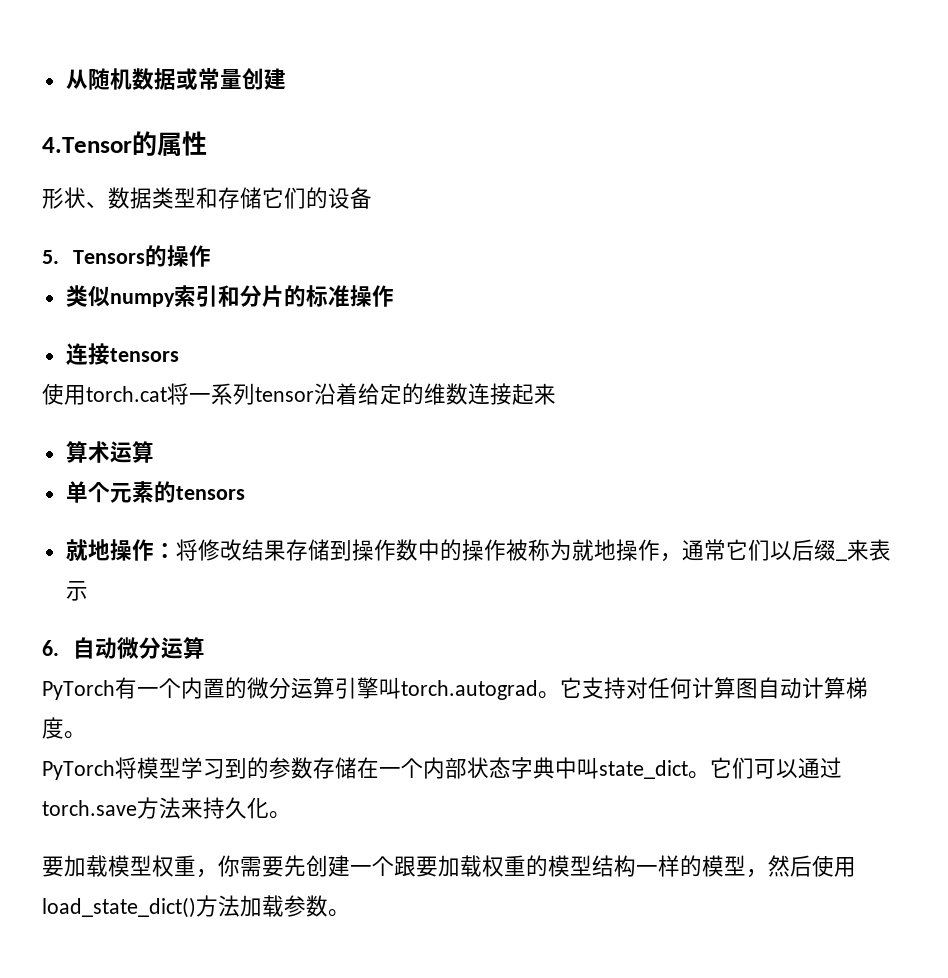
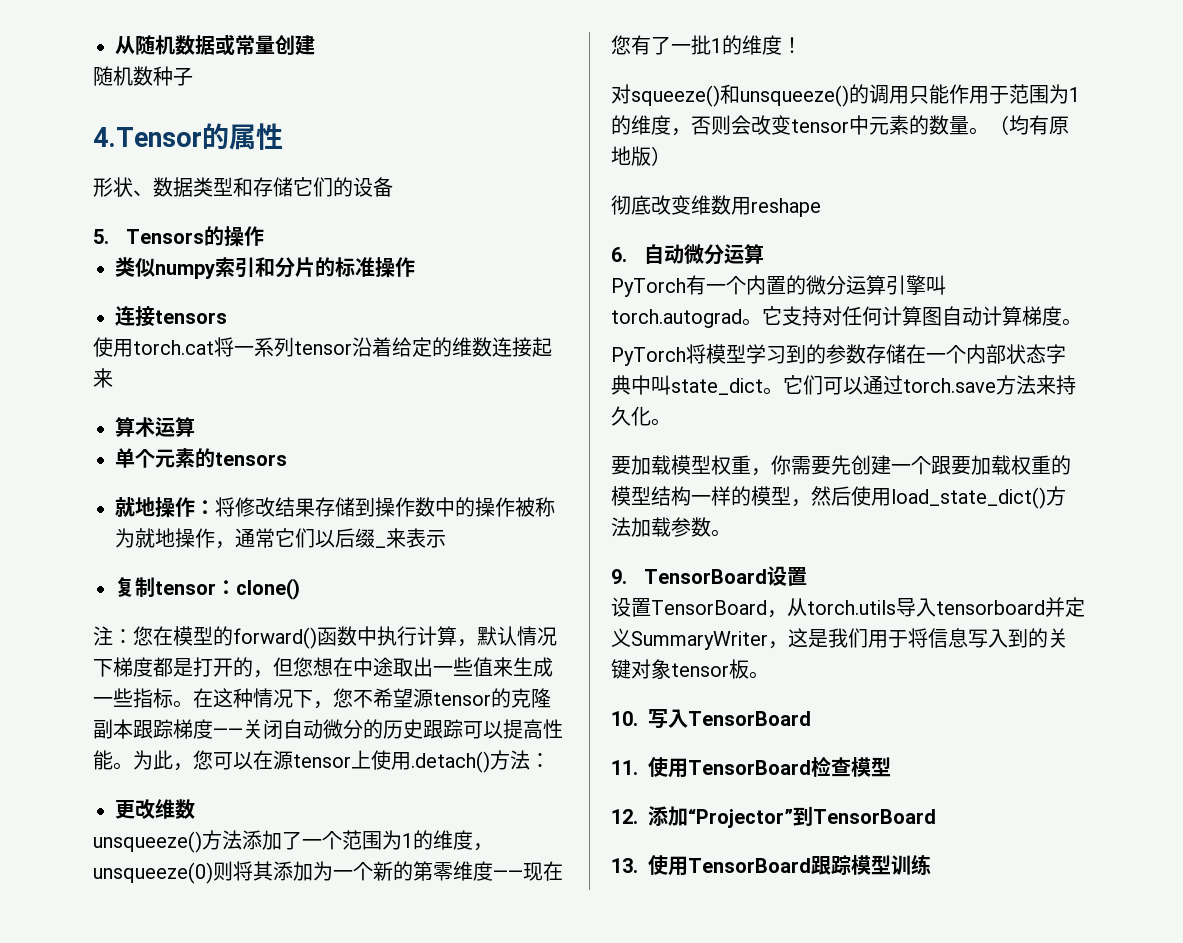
+ 随机数种子
+ 复制tensor：clone()
+ 注：您在模型的forward()函数中执行计算，默认情况下梯度都是打开的，但您想在中途取出一些值来生成一些指标。在这种情况下，您不希望源tensor的克隆副本跟踪梯度——关闭自动微分的历史跟踪可以提高性能。为此，您可以在源tensor上使用.detach()方法：
+ 更改维数
+ unsqueeze()方法添加了一个范围为1的维度，unsqueeze(0)则将其添加为一个新的第零维度——现在您有了一批1的维度！
+ 对squeeze()和unsqueeze()的调用只能作用于范围为1的维度，否则会改变tensor中元素的数量。（均有原地版）
+ 彻底改变维数用reshape
+ 9. TensorBoard设置
+ 设置TensorBoard，从torch.utils导入tensorboard并定义SummaryWriter，这是我们用于将信息写入到的关键对象tensor板。
+ 10.写入TensorBoard
+ 11.使用TensorBoard检查模型
+ 12.添加“Projector”到TensorBoard
+ 13.使用TensorBoard跟踪模型训练

